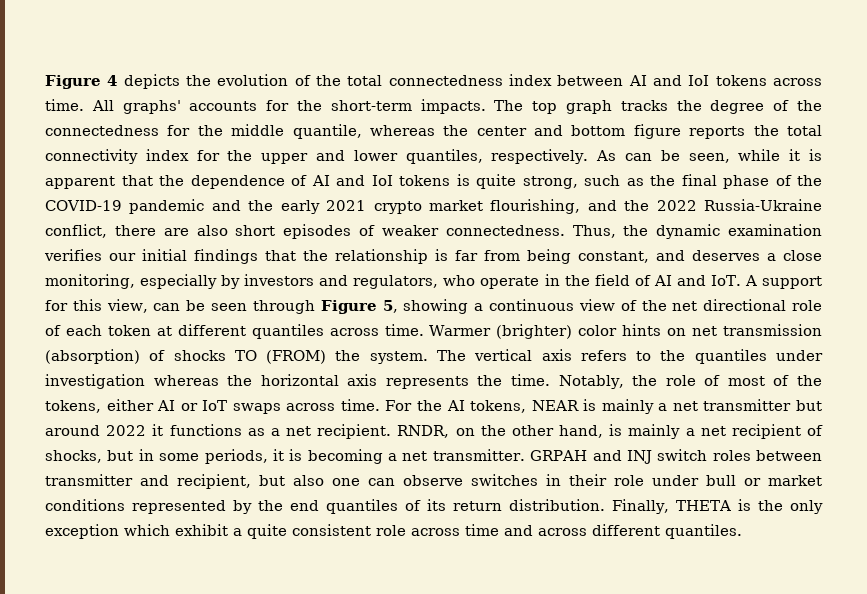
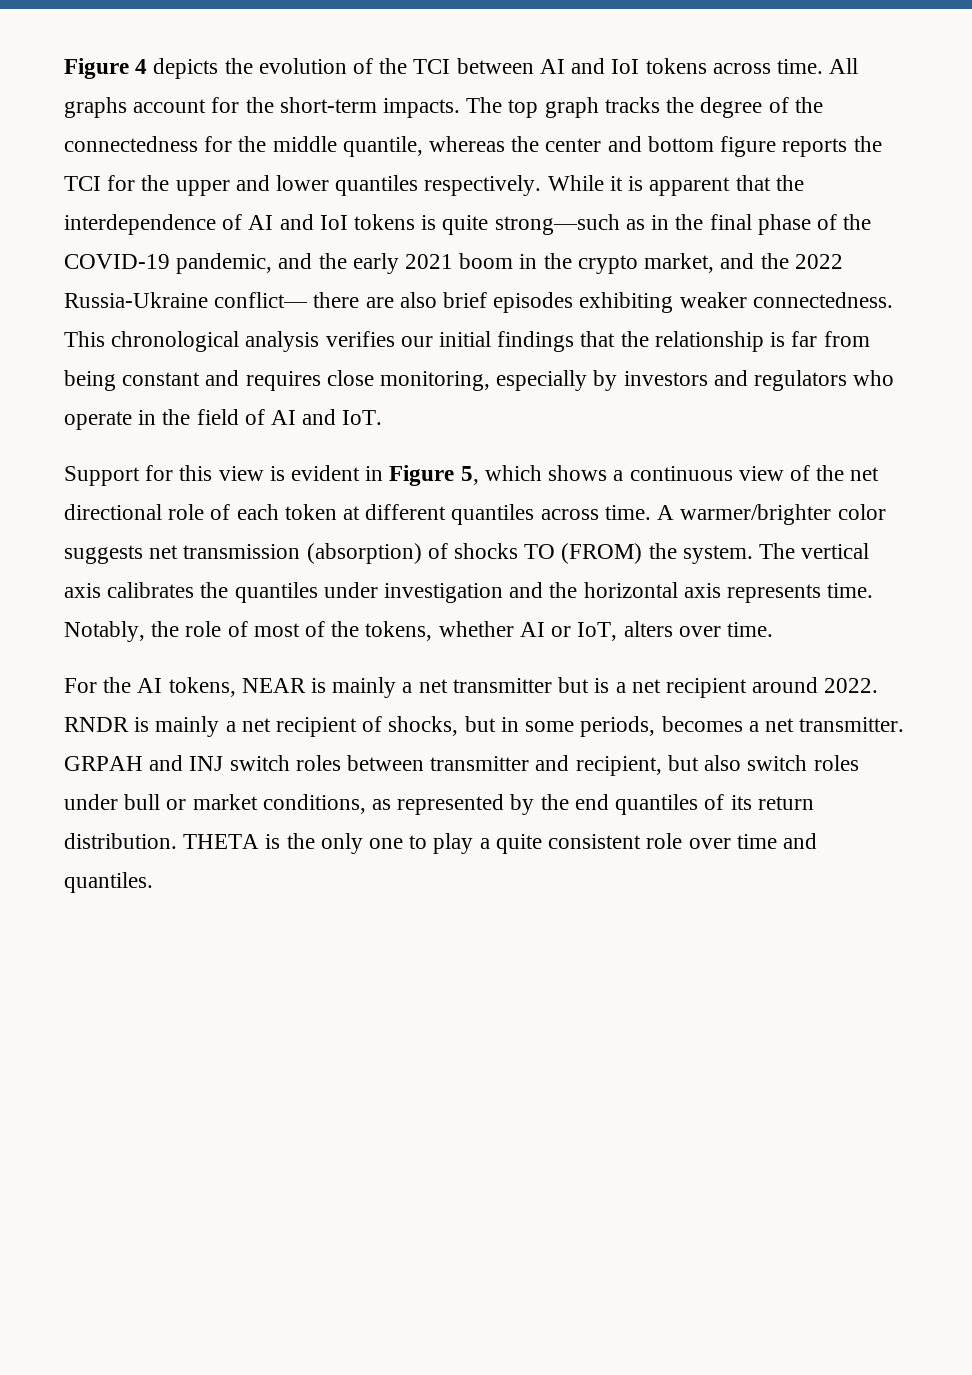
- Figure 4 depicts the evolution of the total connectedness index between AI and IoI tokens across time.
+ Figure 4 depicts the evolution of the TCI between AI and IoI tokens across time.
- All graphs' accounts for the short-term impacts.
+ All graphs account for the short-term impacts.
- The top graph tracks the degree of the connectedness for the middle quantile, whereas the center and bottom figure reports the total connectivity index for the upper and lower quantiles, respectively. As can be seen, while it is apparent that the dependence of AI and IoI tokens is quite strong, such as the final phase of the COVID-19 pandemic and the early 2021 crypto market flourishing, and the 2022 Russia-Ukraine conflict, there are also short episodes of weaker connectedness. Thus, the dynamic examination verifies our initial findings that the relationship is far from being constant, and deserves a close monitoring, especially by investors and regulators, who operate in the field of AI and IoT. A support for this view, can be seen through Figure 5, showing a continuous view of the net directional role of each token at different quantiles across time.
+ The top graph tracks the degree of the connectedness for the middle quantile, whereas the center and bottom figure reports the TCI for the upper and lower quantiles respectively. While it is apparent that the interdependence of AI and IoI tokens is quite strong—such as in the final phase of the COVID-19 pandemic, and the early 2021 boom in the crypto market, and the 2022 Russia-Ukraine conflict— there are also brief episodes exhibiting weaker connectedness. This chronological analysis verifies our initial findings that the relationship is far from being constant and requires close monitoring, especially by investors and regulators who operate in the field of AI and IoT.
+ Support for this view is evident in Figure 5, which shows a continuous view of the net directional role of each token at different quantiles across time.
- Warmer (brighter) color hints on net transmission (absorption) of shocks TO (FROM) the system.
+ A warmer/brighter color suggests net transmission (absorption) of shocks TO (FROM) the system.
- The vertical axis refers to the quantiles under investigation whereas the horizontal axis represents the time.
+ The vertical axis calibrates the quantiles under investigation and the horizontal axis represents time.
- Notably, the role of most of the tokens, either AI or IoT swaps across time. For the AI tokens, NEAR is mainly a net transmitter but around 2022 it functions as a net recipient. RNDR, on the other hand, is mainly a net recipient of shocks, but in some periods, it is becoming a net transmitter.
+ Notably, the role of most of the tokens, whether AI or IoT, alters over time.
+ For the AI tokens, NEAR is mainly a net transmitter but is a net recipient around 2022. RNDR is mainly a net recipient of shocks, but in some periods, becomes a net transmitter.
- GRPAH and INJ switch roles between transmitter and recipient, but also one can observe switches in their role under bull or market conditions represented by the end quantiles of its return distribution.
+ GRPAH and INJ switch roles between transmitter and recipient, but also switch roles under bull or market conditions, as represented by the end quantiles of its return distribution.
- Finally, THETA is the only exception which exhibit a quite consistent role across time and across different quantiles.
+ THETA is the only one to play a quite consistent role over time and quantiles.

